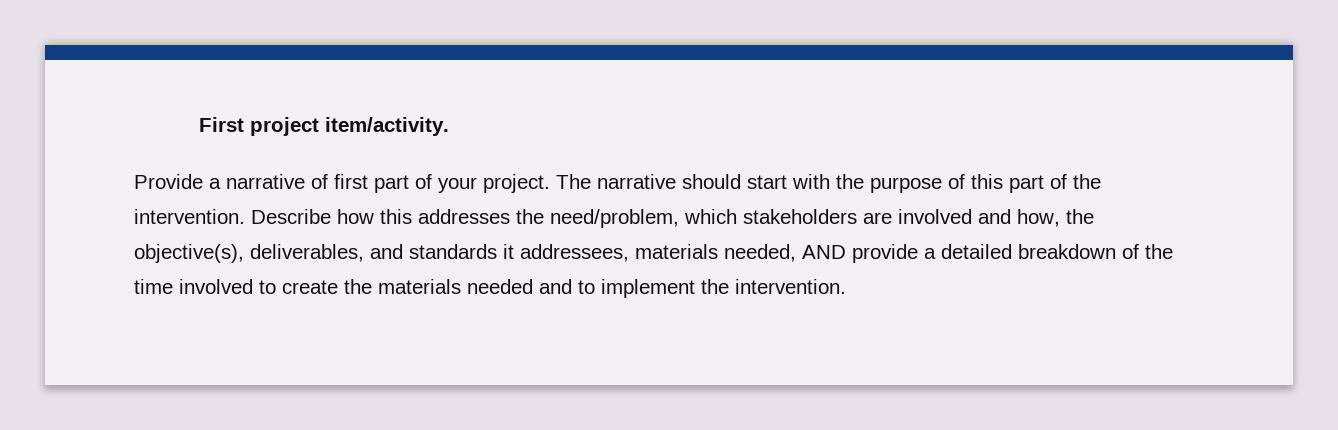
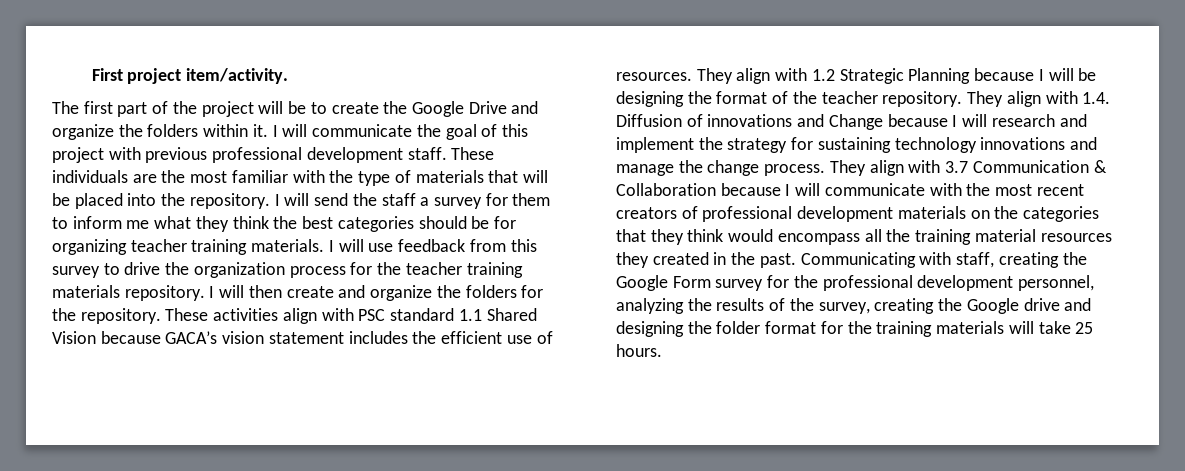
- Provide a narrative of first part of your project. The narrative should start with the purpose of this part of the intervention. Describe how this addresses the need/problem, which stakeholders are involved and how, the objective(s), deliverables, and standards it addressees, materials needed, AND provide a detailed breakdown of the time involved to create the materials needed and to implement the intervention.
+ The first part of the project will be to create the Google Drive and organize the folders within it. I will communicate the goal of this project with previous professional development staff. These individuals are the most familiar with the type of materials that will be placed into the repository. I will send the staff a survey for them to inform me what they think the best categories should be for organizing teacher training materials. I will use feedback from this survey to drive the organization process for the teacher training materials repository. I will then create and organize the folders for the repository. These activities align with PSC standard 1.1 Shared Vision because GACA’s vision statement includes the efficient use of resources. They align with 1.2 Strategic Planning because I will be designing the format of the teacher repository. They align with 1.4. Diffusion of innovations and Change because I will research and implement the strategy for sustaining technology innovations and manage the change process. They align with 3.7 Communication & Collaboration because I will communicate with the most recent creators of professional development materials on the categories that they think would encompass all the training material resources they created in the past. Communicating with staff, creating the Google Form survey for the professional development personnel, analyzing the results of the survey, creating the Google drive and designing the folder format for the training materials will take 25 hours.

